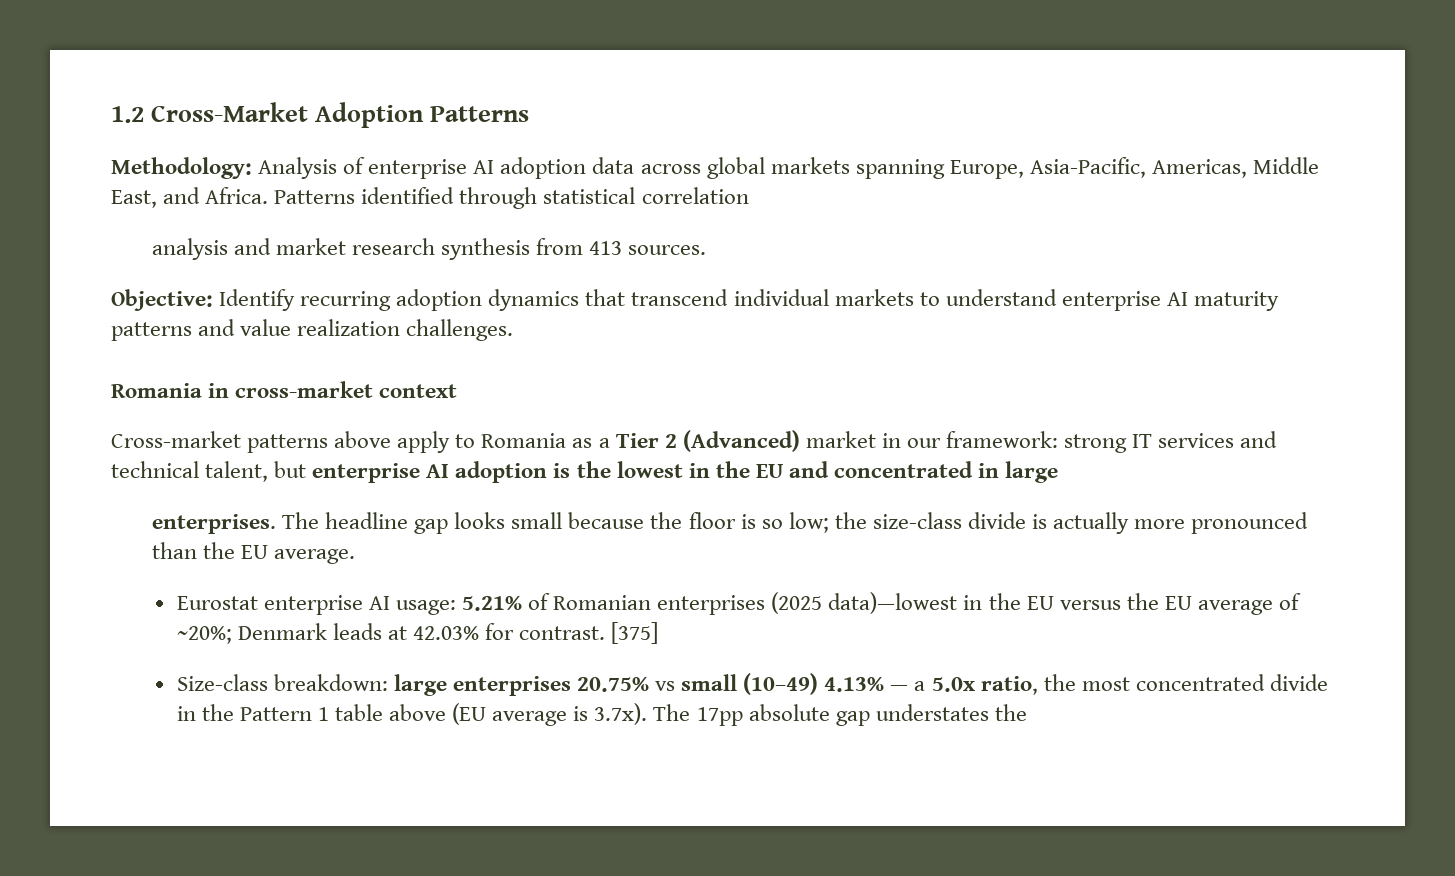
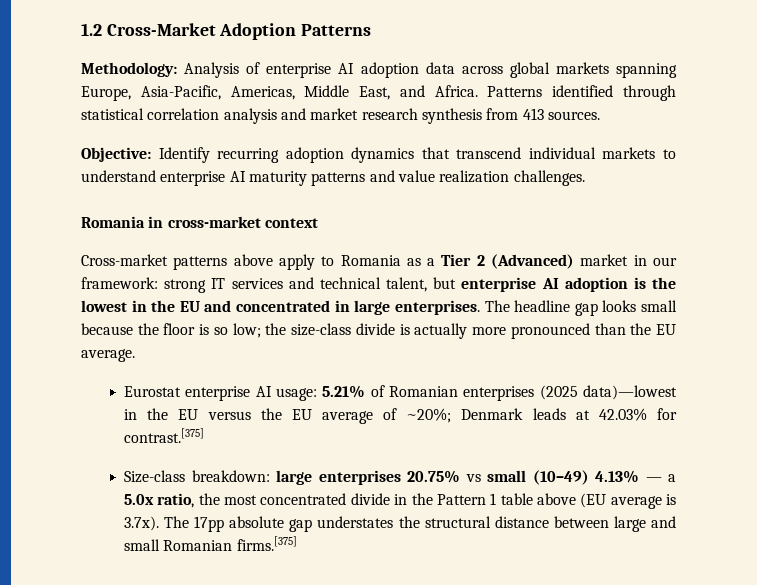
- Patterns identified through statistical correlation
- analysis and market research synthesis from 413 sources.
+ Patterns identified through statistical correlation analysis and market research synthesis from 413 sources.
- Cross-market patterns above apply to Romania as a Tier 2 (Advanced) market in our framework: strong IT services and technical talent, but enterprise AI adoption is the lowest in the EU and concentrated in large
- enterprises.
+ Cross-market patterns above apply to Romania as a Tier 2 (Advanced) market in our framework: strong IT services and technical talent, but enterprise AI adoption is the lowest in the EU and concentrated in large enterprises.
- Eurostat enterprise AI usage: 5.21% of Romanian enterprises (2025 data)—lowest in the EU versus the EU average of ~20%; Denmark leads at 42.03% for contrast. [375]
+ Eurostat enterprise AI usage: 5.21% of Romanian enterprises (2025 data)—lowest in the EU versus the EU average of ~20%; Denmark leads at 42.03% for contrast.[375]
- Size-class breakdown: large enterprises 20.75% vs small (10–49) 4.13% — a 5.0x ratio, the most concentrated divide in the Pattern 1 table above (EU average is 3.7x). The 17pp absolute gap understates the
+ Size-class breakdown: large enterprises 20.75% vs small (10–49) 4.13% — a 5.0x ratio, the most concentrated divide in the Pattern 1 table above (EU average is 3.7x). The 17pp absolute gap understates the structural distance between large and small Romanian firms.[375]

